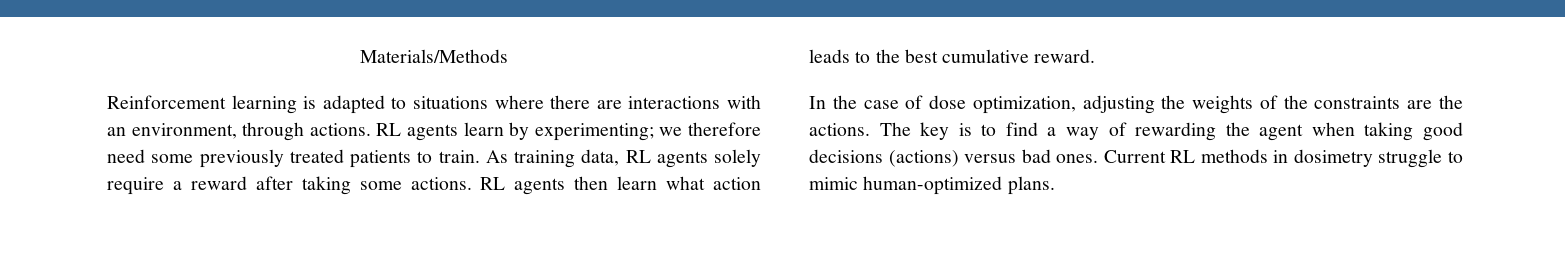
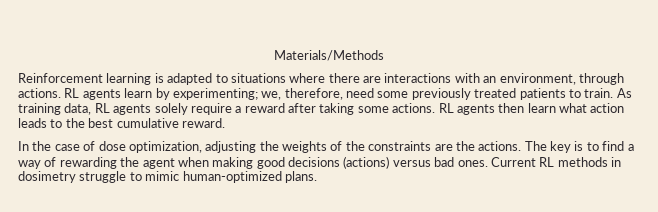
- RL agents learn by experimenting; we therefore need some previously treated patients to train.
+ RL agents learn by experimenting; we, therefore, need some previously treated patients to train.
- The key is to find a way of rewarding the agent when taking good decisions (actions) versus bad ones.
+ The key is to find a way of rewarding the agent when making good decisions (actions) versus bad ones.

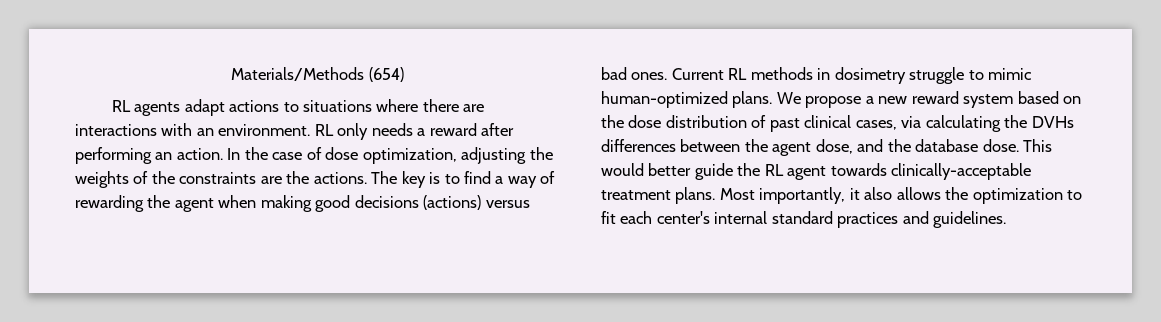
- Materials/Methods
- Reinforcement learning is adapted to situations where there are interactions with an environment, through actions. RL agents learn by experimenting; we, therefore, need some previously treated patients to train. As training data, RL agents solely require a reward after taking some actions. RL agents then learn what action leads to the best cumulative reward.
- In the case of dose optimization, adjusting the weights of the constraints are the actions.
+ Materials/Methods (654)
+ RL agents adapt actions to situations where there are interactions with an environment. RL only needs a reward after performing an action. In the case of dose optimization, adjusting the weights of the constraints are the actions.
+ We propose a new reward system based on the dose distribution of past clinical cases, via calculating the DVHs differences between the agent dose, and the database dose. This would better guide the RL agent towards clinically-acceptable treatment plans. Most importantly, it also allows the optimization to fit each center's internal standard practices and guidelines.

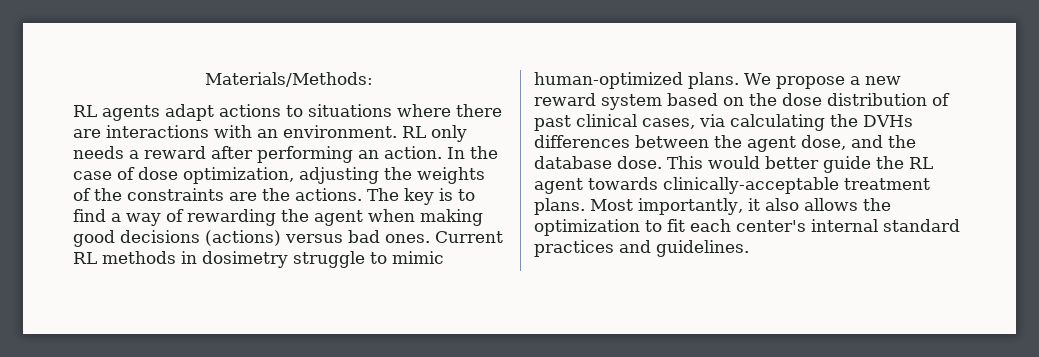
- Materials/Methods (654)
+ Materials/Methods:

